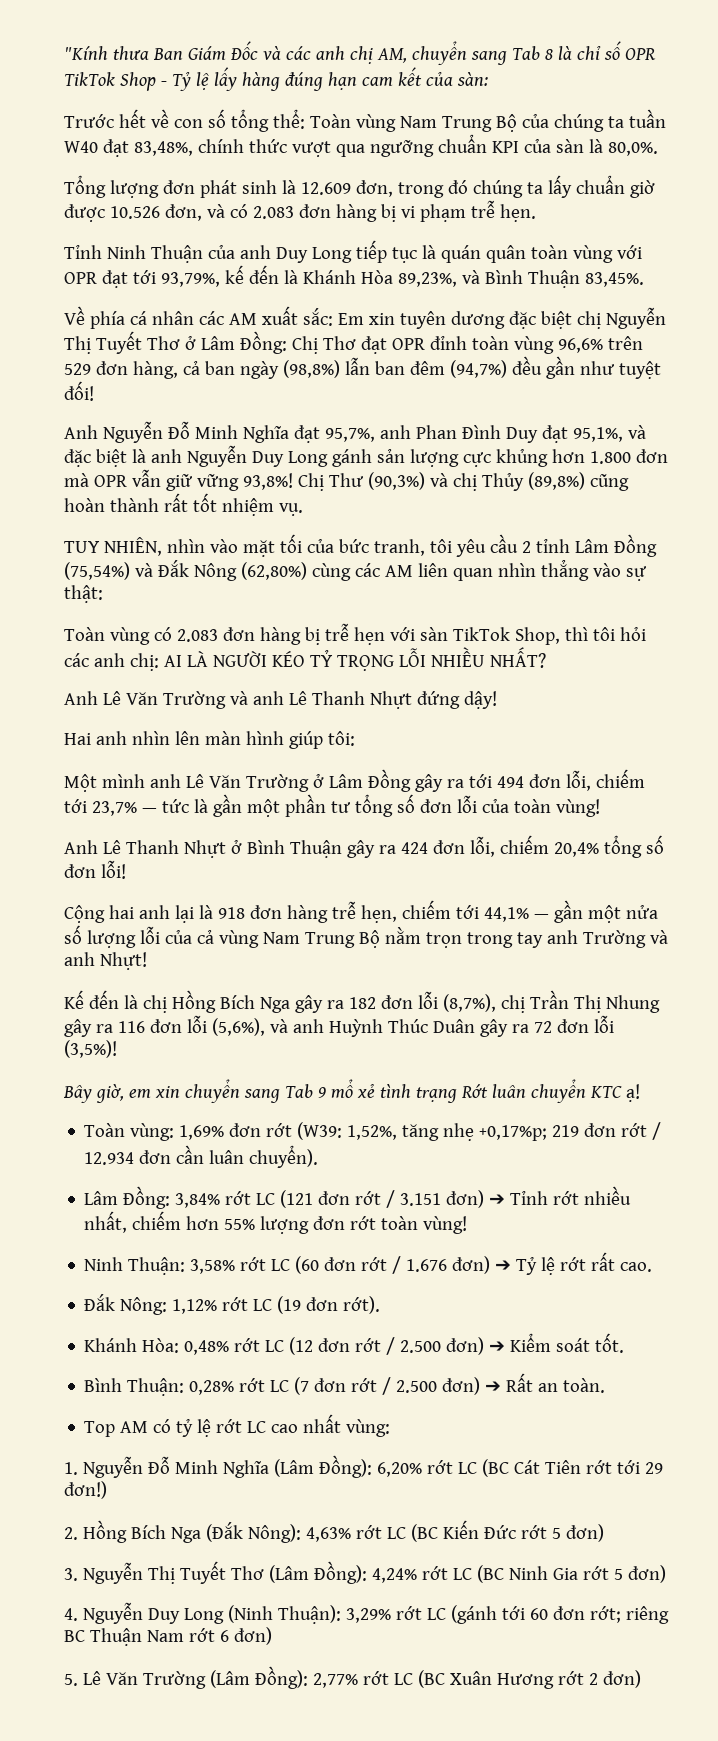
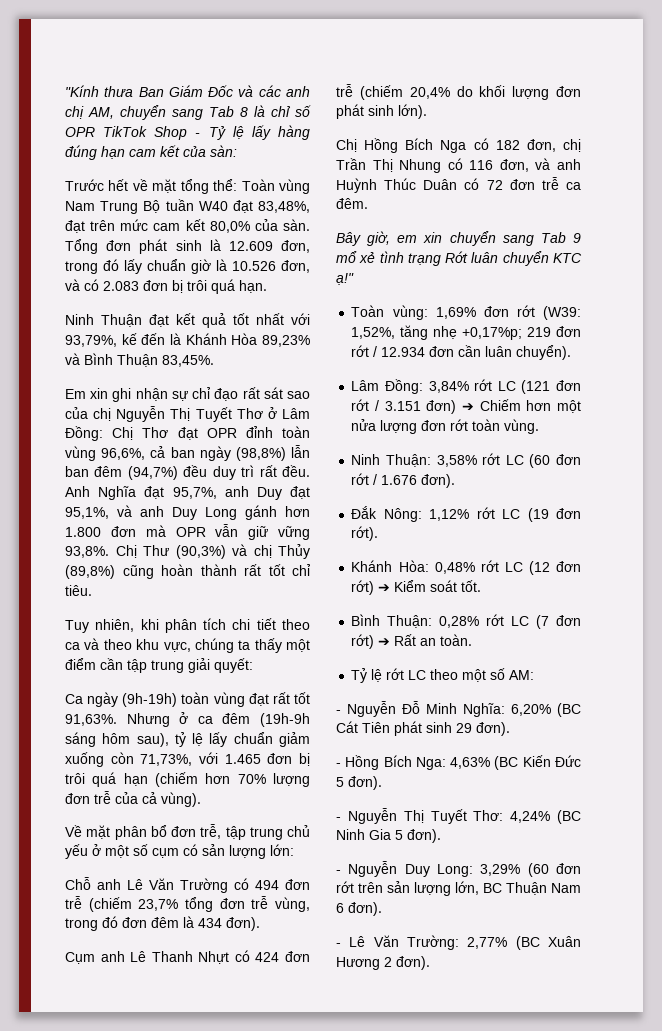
- Trước hết về con số tổng thể: Toàn vùng Nam Trung Bộ của chúng ta tuần W40 đạt 83,48%, chính thức vượt qua ngưỡng chuẩn KPI của sàn là 80,0%.
- Tổng lượng đơn phát sinh là 12.609 đơn, trong đó chúng ta lấy chuẩn giờ được 10.526 đơn, và có 2.083 đơn hàng bị vi phạm trễ hẹn.
- Tỉnh Ninh Thuận của anh Duy Long tiếp tục là quán quân toàn vùng với OPR đạt tới 93,79%, kế đến là Khánh Hòa 89,23%, và Bình Thuận 83,45%.
+ Trước hết về mặt tổng thể: Toàn vùng Nam Trung Bộ tuần W40 đạt 83,48%, đạt trên mức cam kết 80,0% của sàn. Tổng đơn phát sinh là 12.609 đơn, trong đó lấy chuẩn giờ là 10.526 đơn, và có 2.083 đơn bị trôi quá hạn.
+ Ninh Thuận đạt kết quả tốt nhất với 93,79%, kế đến là Khánh Hòa 89,23% và Bình Thuận 83,45%.
- Về phía cá nhân các AM xuất sắc: Em xin tuyên dương đặc biệt chị Nguyễn Thị Tuyết Thơ ở Lâm Đồng: Chị Thơ đạt OPR đỉnh toàn vùng 96,6% trên 529 đơn hàng, cả ban ngày (98,8%) lẫn ban đêm (94,7%) đều gần như tuyệt đối!
- Anh Nguyễn Đỗ Minh Nghĩa đạt 95,7%, anh Phan Đình Duy đạt 95,1%, và đặc biệt là anh Nguyễn Duy Long gánh sản lượng cực khủng hơn 1.800 đơn mà OPR vẫn giữ vững 93,8%!
+ Em xin ghi nhận sự chỉ đạo rất sát sao của chị Nguyễn Thị Tuyết Thơ ở Lâm Đồng: Chị Thơ đạt OPR đỉnh toàn vùng 96,6%, cả ban ngày (98,8%) lẫn ban đêm (94,7%) đều duy trì rất đều. Anh Nghĩa đạt 95,7%, anh Duy đạt 95,1%, và anh Duy Long gánh hơn 1.800 đơn mà OPR vẫn giữ vững 93,8%.
- Chị Thư (90,3%) và chị Thủy (89,8%) cũng hoàn thành rất tốt nhiệm vụ.
- TUY NHIÊN, nhìn vào mặt tối của bức tranh, tôi yêu cầu 2 tỉnh Lâm Đồng (75,54%) và Đắk Nông (62,80%) cùng các AM liên quan nhìn thẳng vào sự thật:
- Toàn vùng có 2.083 đơn hàng bị trễ hẹn với sàn TikTok Shop, thì tôi hỏi các anh chị: AI LÀ NGƯỜI KÉO TỶ TRỌNG LỖI NHIỀU NHẤT?
- Anh Lê Văn Trường và anh Lê Thanh Nhựt đứng dậy!
- Hai anh nhìn lên màn hình giúp tôi:
- Một mình anh Lê Văn Trường ở Lâm Đồng gây ra tới 494 đơn lỗi, chiếm tới 23,7% — tức là gần một phần tư tổng số đơn lỗi của toàn vùng!
- Anh Lê Thanh Nhựt ở Bình Thuận gây ra 424 đơn lỗi, chiếm 20,4% tổng số đơn lỗi!
- Cộng hai anh lại là 918 đơn hàng trễ hẹn, chiếm tới 44,1% — gần một nửa số lượng lỗi của cả vùng Nam Trung Bộ nằm trọn trong tay anh Trường và anh Nhựt!
- Kế đến là chị Hồng Bích Nga gây ra 182 đơn lỗi (8,7%), chị Trần Thị Nhung gây ra 116 đơn lỗi (5,6%), và anh Huỳnh Thúc Duân gây ra 72 đơn lỗi (3,5%)!
+ Chị Thư (90,3%) và chị Thủy (89,8%) cũng hoàn thành rất tốt chỉ tiêu.
+ Tuy nhiên, khi phân tích chi tiết theo ca và theo khu vực, chúng ta thấy một điểm cần tập trung giải quyết:
+ Ca ngày (9h-19h) toàn vùng đạt rất tốt 91,63%. Nhưng ở ca đêm (19h-9h sáng hôm sau), tỷ lệ lấy chuẩn giảm xuống còn 71,73%, với 1.465 đơn bị trôi quá hạn (chiếm hơn 70% lượng đơn trễ của cả vùng).
+ Về mặt phân bổ đơn trễ, tập trung chủ yếu ở một số cụm có sản lượng lớn:
+ Chỗ anh Lê Văn Trường có 494 đơn trễ (chiếm 23,7% tổng đơn trễ vùng, trong đó đơn đêm là 434 đơn).
+ Cụm anh Lê Thanh Nhựt có 424 đơn trễ (chiếm 20,4% do khối lượng đơn phát sinh lớn).
+ Chị Hồng Bích Nga có 182 đơn, chị Trần Thị Nhung có 116 đơn, và anh Huỳnh Thúc Duân có 72 đơn trễ ca đêm.
- Bây giờ, em xin chuyển sang Tab 9 mổ xẻ tình trạng Rớt luân chuyển KTC ạ!
+ Bây giờ, em xin chuyển sang Tab 9 mổ xẻ tình trạng Rớt luân chuyển KTC ạ!"
- Lâm Đồng: 3,84% rớt LC (121 đơn rớt / 3.151 đơn) ➔ Tỉnh rớt nhiều nhất, chiếm hơn 55% lượng đơn rớt toàn vùng!
+ Lâm Đồng: 3,84% rớt LC (121 đơn rớt / 3.151 đơn) ➔ Chiếm hơn một nửa lượng đơn rớt toàn vùng.
- Ninh Thuận: 3,58% rớt LC (60 đơn rớt / 1.676 đơn) ➔ Tỷ lệ rớt rất cao.
+ Ninh Thuận: 3,58% rớt LC (60 đơn rớt / 1.676 đơn).
- Khánh Hòa: 0,48% rớt LC (12 đơn rớt / 2.500 đơn) ➔ Kiểm soát tốt.
+ Khánh Hòa: 0,48% rớt LC (12 đơn rớt) ➔ Kiểm soát tốt.
- Bình Thuận: 0,28% rớt LC (7 đơn rớt / 2.500 đơn) ➔ Rất an toàn.
+ Bình Thuận: 0,28% rớt LC (7 đơn rớt) ➔ Rất an toàn.
- Top AM có tỷ lệ rớt LC cao nhất vùng:
- 1. Nguyễn Đỗ Minh Nghĩa (Lâm Đồng): 6,20% rớt LC (BC Cát Tiên rớt tới 29 đơn!)
- 2. Hồng Bích Nga (Đắk Nông): 4,63% rớt LC (BC Kiến Đức rớt 5 đơn)
- 3. Nguyễn Thị Tuyết Thơ (Lâm Đồng): 4,24% rớt LC (BC Ninh Gia rớt 5 đơn)
- 4. Nguyễn Duy Long (Ninh Thuận): 3,29% rớt LC (gánh tới 60 đơn rớt; riêng BC Thuận Nam rớt 6 đơn)
- 5. Lê Văn Trường (Lâm Đồng): 2,77% rớt LC (BC Xuân Hương rớt 2 đơn)
+ Tỷ lệ rớt LC theo một số AM:
+ - Nguyễn Đỗ Minh Nghĩa: 6,20% (BC Cát Tiên phát sinh 29 đơn).
+ - Hồng Bích Nga: 4,63% (BC Kiến Đức 5 đơn).
+ - Nguyễn Thị Tuyết Thơ: 4,24% (BC Ninh Gia 5 đơn).
+ - Nguyễn Duy Long: 3,29% (60 đơn rớt trên sản lượng lớn, BC Thuận Nam 6 đơn).
+ - Lê Văn Trường: 2,77% (BC Xuân Hương 2 đơn).

